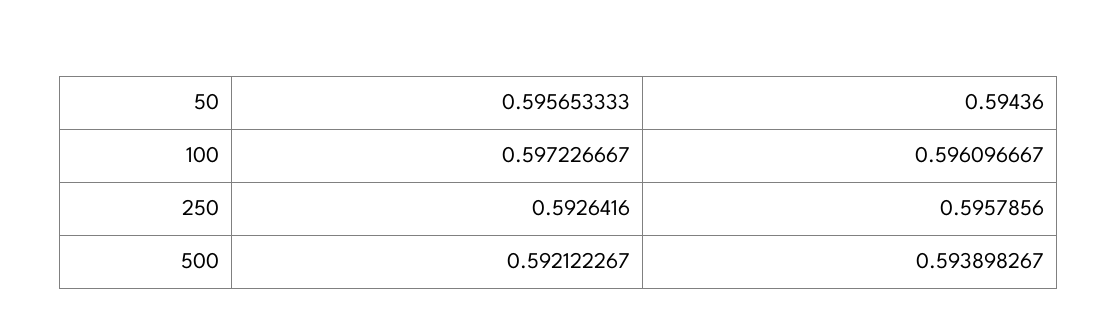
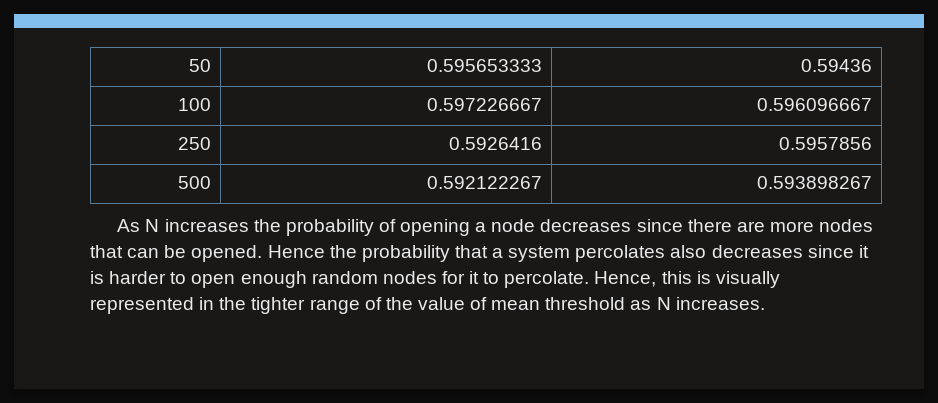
+ As N increases the probability of opening a node decreases since there are more nodes that can be opened. Hence the probability that a system percolates also decreases since it is harder to open enough random nodes for it to percolate. Hence, this is visually represented in the tighter range of the value of mean threshold as N increases.

